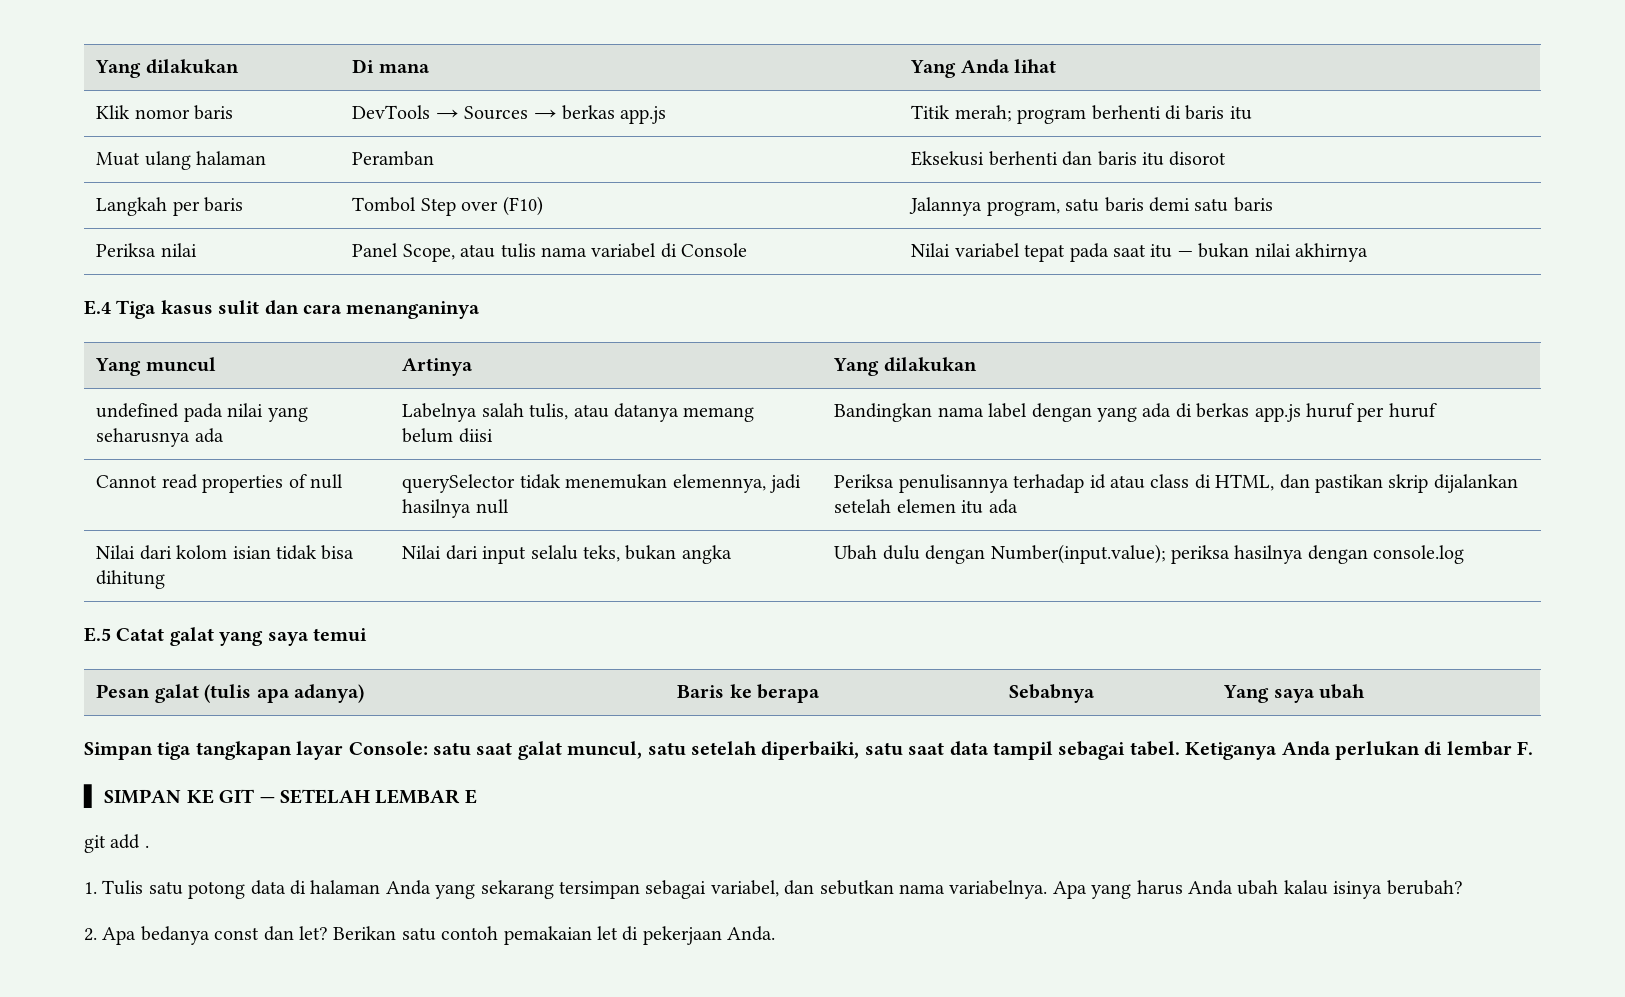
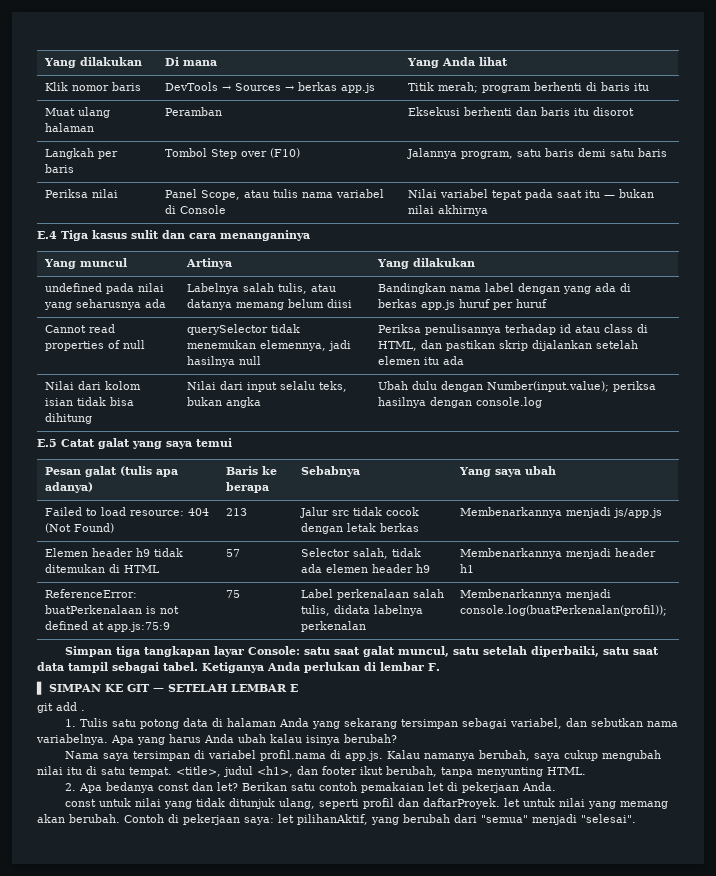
+ Failed to load resource: 404 (Not Found) | 213 | Jalur src tidak cocok dengan letak berkas | Membenarkannya menjadi js/app.js
+ Elemen header h9 tidak ditemukan di HTML | 57 | Selector salah, tidak ada elemen header h9 | Membenarkannya menjadi header h1
+ ReferenceError: buatPerkenalaan is not defined at app.js:75:9 | 75 | Label perkenalaan salah tulis, didata labelnya perkenalan | Membenarkannya menjadi console.log(buatPerkenalan(profil));
+ Nama saya tersimpan di variabel profil.nama di app.js. Kalau namanya berubah, saya cukup mengubah nilai itu di satu tempat. <title>, judul <h1>, dan footer ikut berubah, tanpa menyunting HTML.
+ const untuk nilai yang tidak ditunjuk ulang, seperti profil dan daftarProyek. let untuk nilai yang memang akan berubah. Contoh di pekerjaan saya: let pilihanAktif, yang berubah dari "semua" menjadi "selesai".

